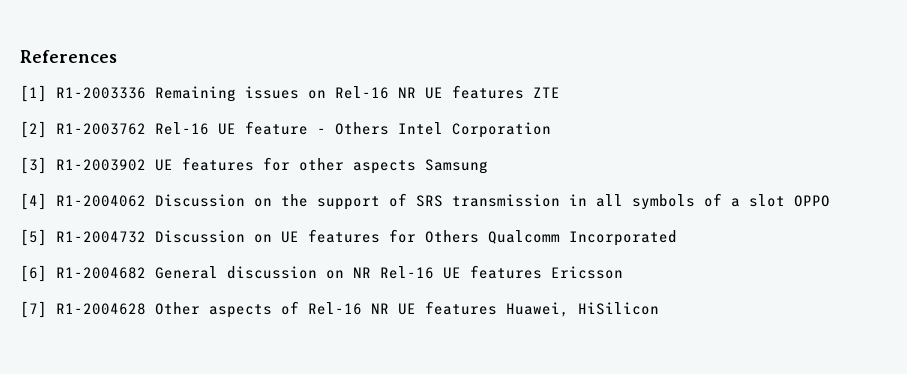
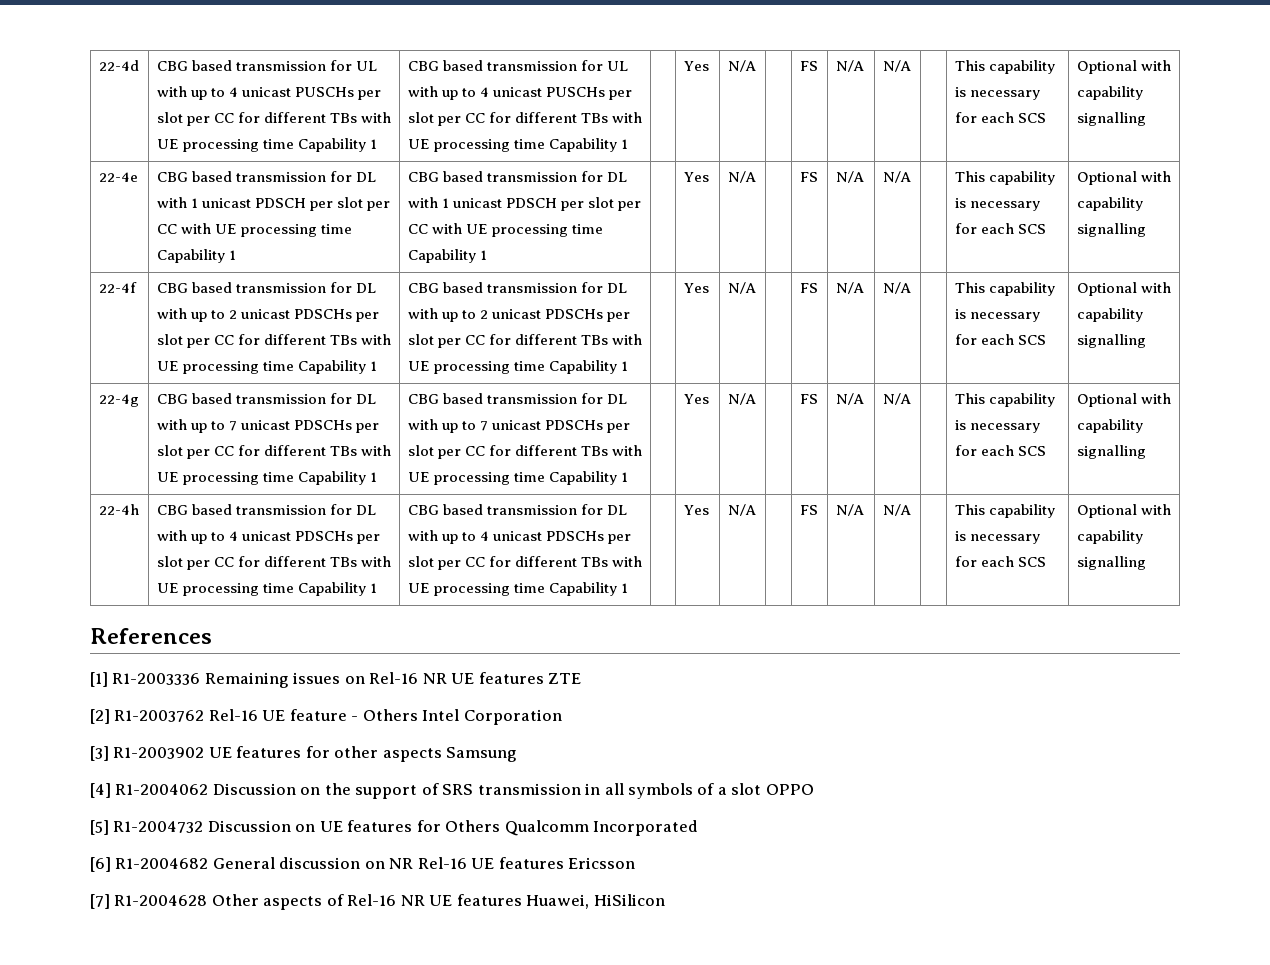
+ 22-4d | CBG based transmission for UL with up to 4 unicast PUSCHs per slot per CC for different TBs with UE processing time Capability 1 | CBG based transmission for UL with up to 4 unicast PUSCHs per slot per CC for different TBs with UE processing time Capability 1 | | Yes | N/A | | FS | N/A | N/A | | This capability is necessary for each SCS | Optional with capability signalling
+ 22-4e | CBG based transmission for DL with 1 unicast PDSCH per slot per CC with UE processing time Capability 1 | CBG based transmission for DL with 1 unicast PDSCH per slot per CC with UE processing time Capability 1 | | Yes | N/A | | FS | N/A | N/A | | This capability is necessary for each SCS | Optional with capability signalling
+ 22-4f | CBG based transmission for DL with up to 2 unicast PDSCHs per slot per CC for different TBs with UE processing time Capability 1 | CBG based transmission for DL with up to 2 unicast PDSCHs per slot per CC for different TBs with UE processing time Capability 1 | | Yes | N/A | | FS | N/A | N/A | | This capability is necessary for each SCS | Optional with capability signalling
+ 22-4g | CBG based transmission for DL with up to 7 unicast PDSCHs per slot per CC for different TBs with UE processing time Capability 1 | CBG based transmission for DL with up to 7 unicast PDSCHs per slot per CC for different TBs with UE processing time Capability 1 | | Yes | N/A | | FS | N/A | N/A | | This capability is necessary for each SCS | Optional with capability signalling
+ 22-4h | CBG based transmission for DL with up to 4 unicast PDSCHs per slot per CC for different TBs with UE processing time Capability 1 | CBG based transmission for DL with up to 4 unicast PDSCHs per slot per CC for different TBs with UE processing time Capability 1 | | Yes | N/A | | FS | N/A | N/A | | This capability is necessary for each SCS | Optional with capability signalling

